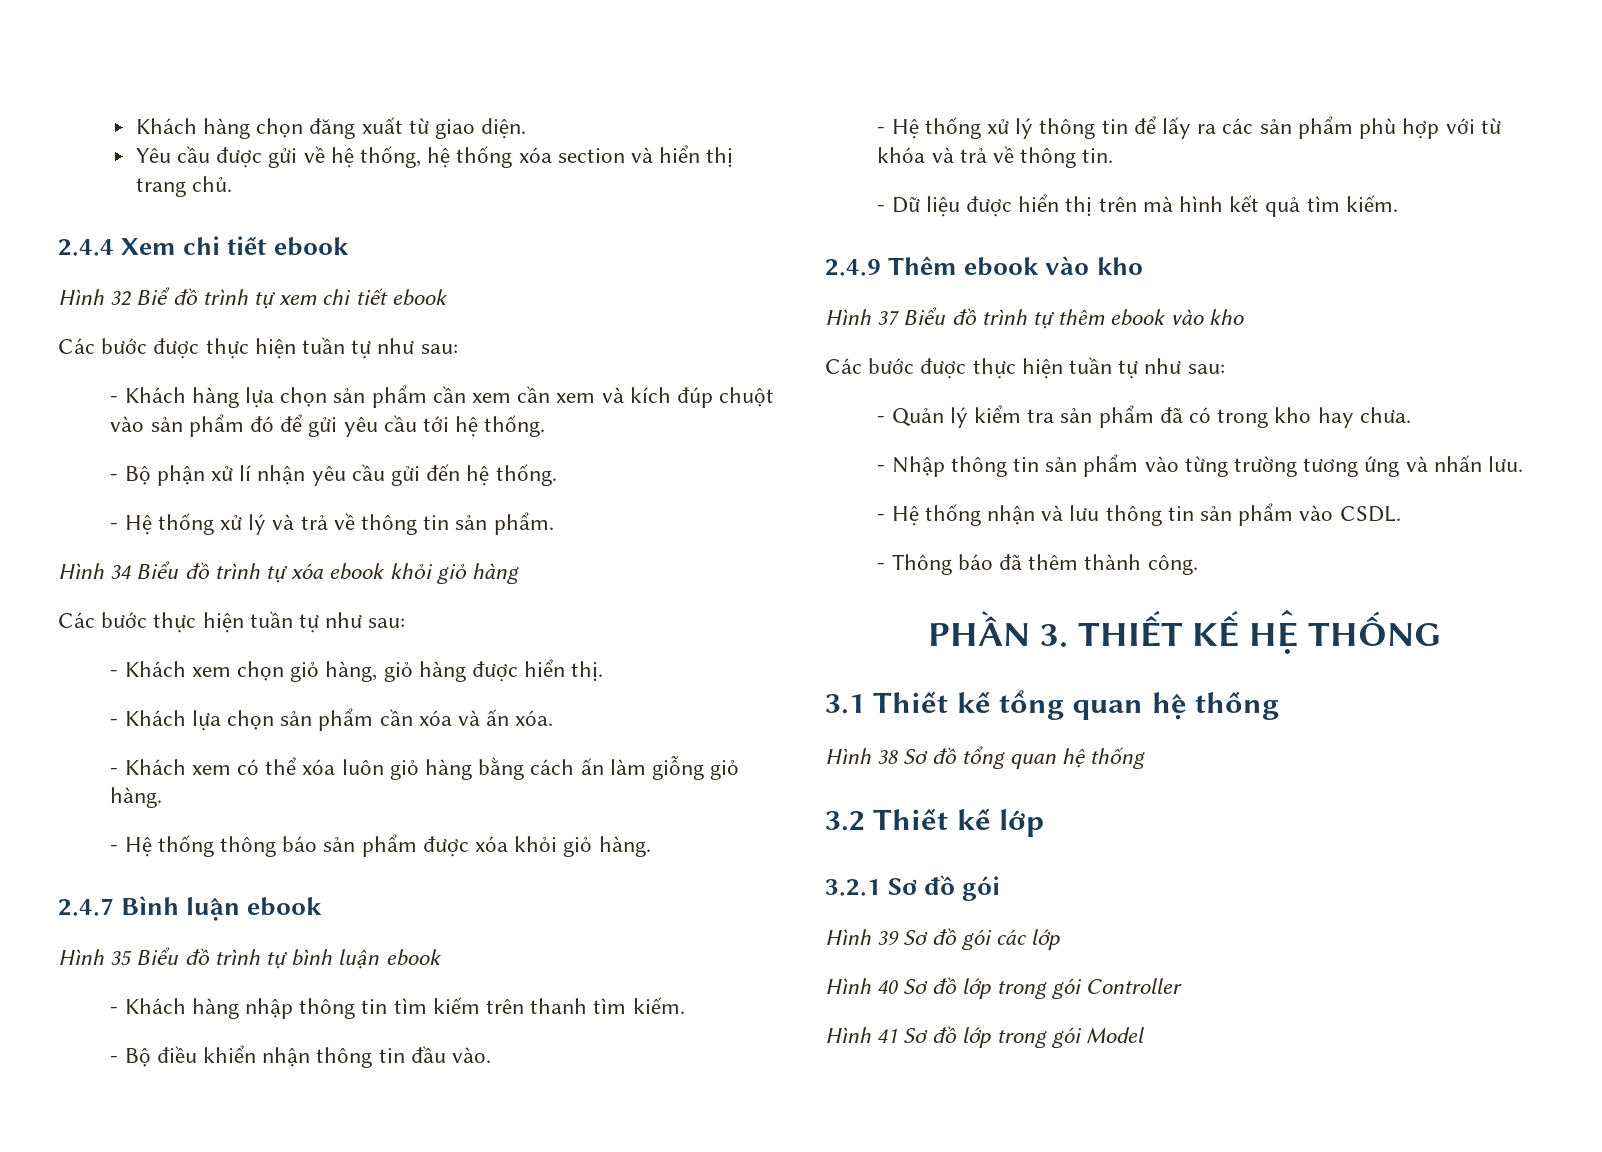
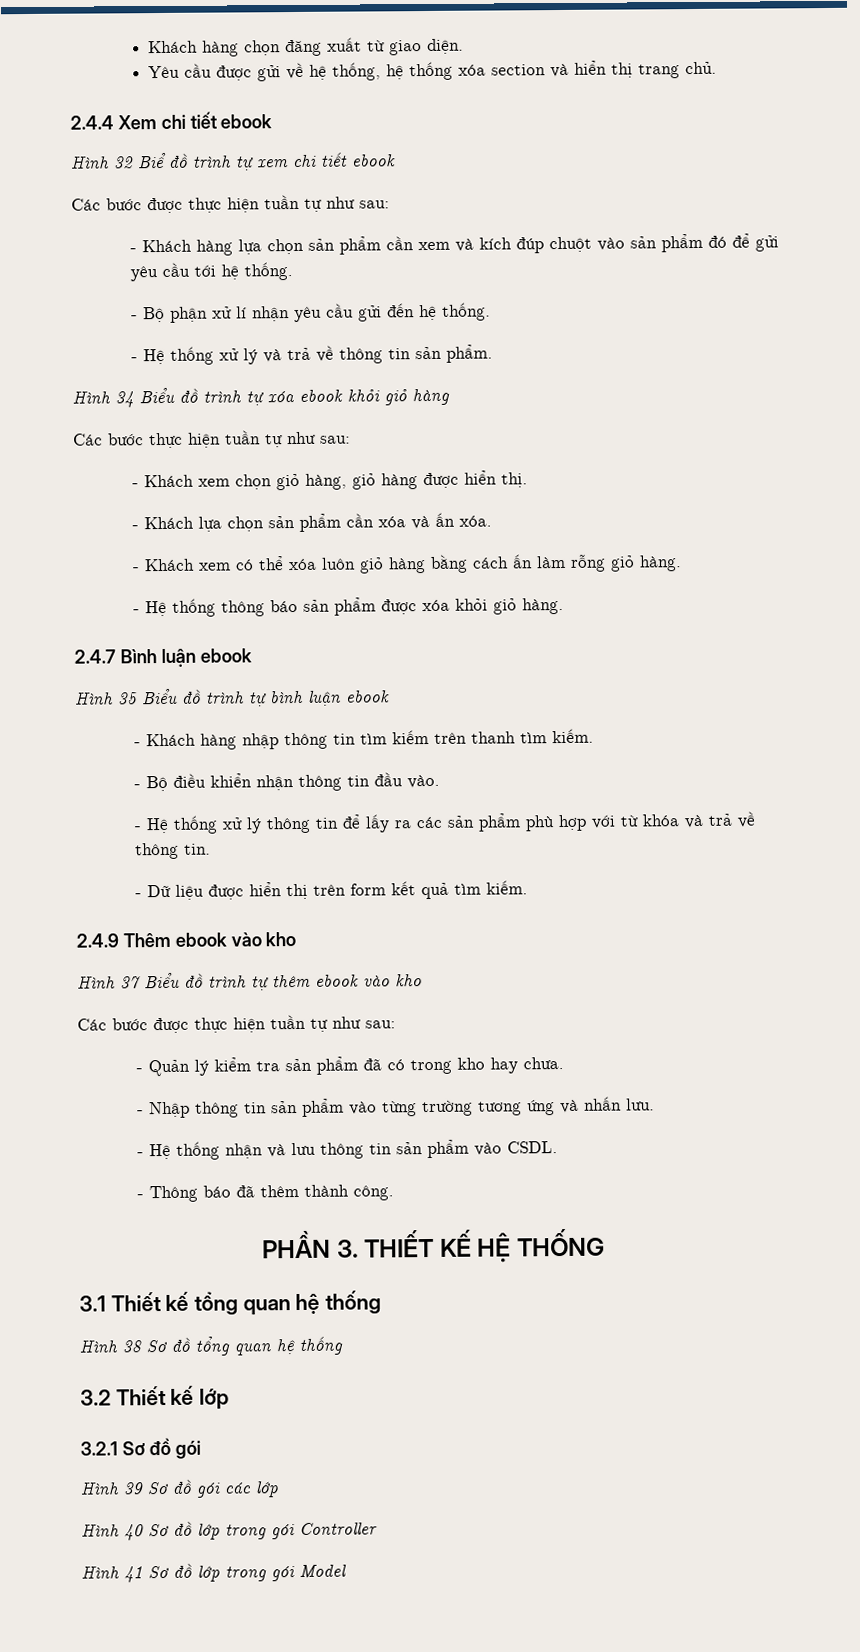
- - Khách hàng lựa chọn sản phẩm cần xem cần xem và kích đúp chuột vào sản phẩm đó để gửi yêu cầu tới hệ thống.
+ - Khách hàng lựa chọn sản phẩm cần xem và kích đúp chuột vào sản phẩm đó để gửi yêu cầu tới hệ thống.
- - Khách xem có thể xóa luôn giỏ hàng bằng cách ấn làm giỗng giỏ hàng.
+ - Khách xem có thể xóa luôn giỏ hàng bằng cách ấn làm rỗng giỏ hàng.
- - Dữ liệu được hiển thị trên mà hình kết quả tìm kiếm.
+ - Dữ liệu được hiển thị trên form kết quả tìm kiếm.

